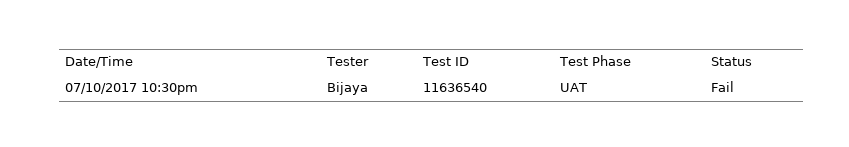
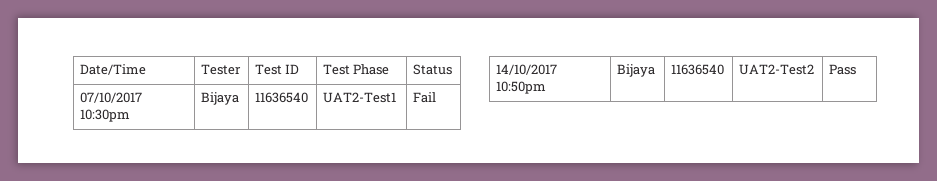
- 07/10/2017 10:30pm | Bijaya | 11636540 | UAT | Fail
+ 07/10/2017 10:30pm | Bijaya | 11636540 | UAT2-Test1 | Fail
+ 14/10/2017 10:50pm | Bijaya | 11636540 | UAT2-Test2 | Pass

